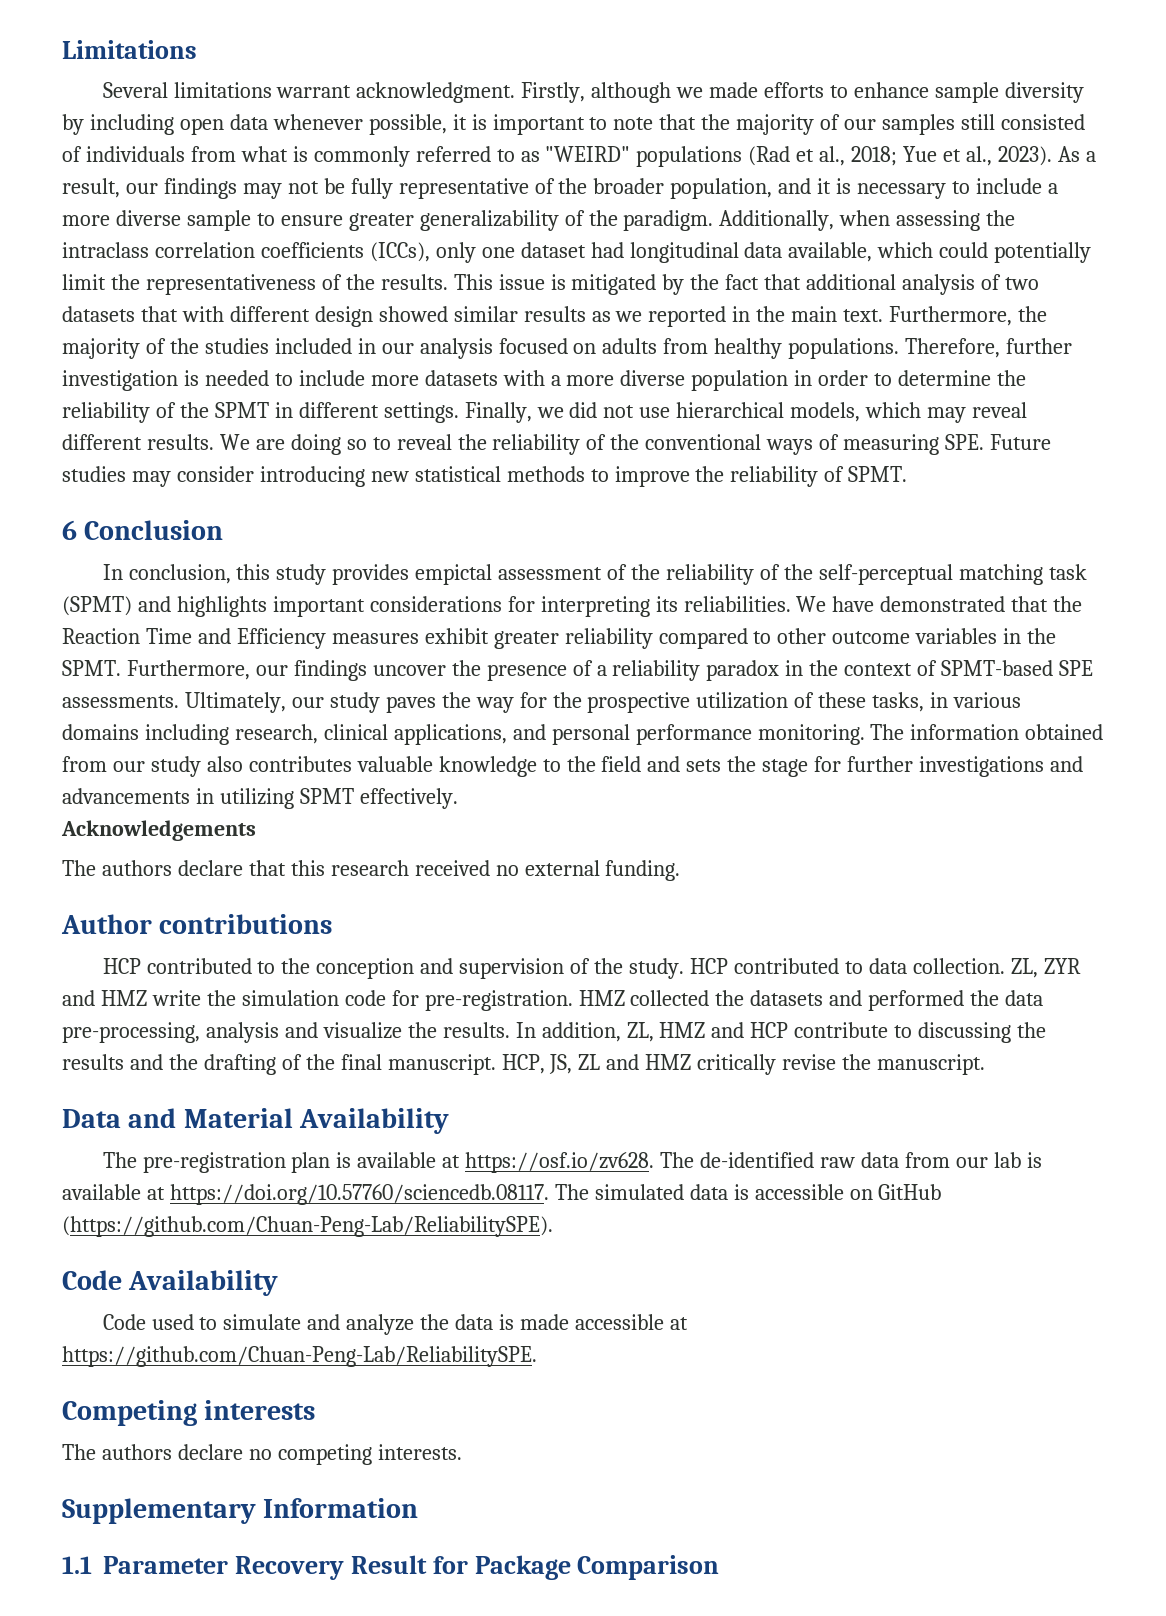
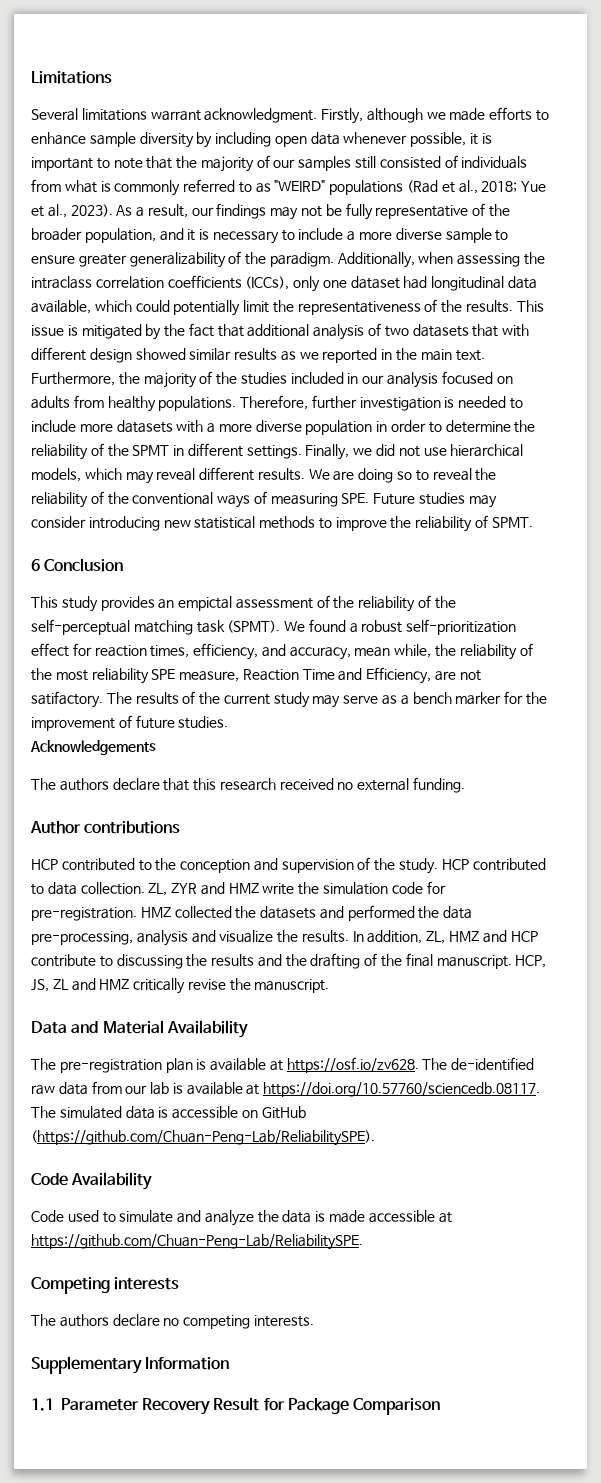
- In conclusion, this study provides empictal assessment of the reliability of the self-perceptual matching task (SPMT) and highlights important considerations for interpreting its reliabilities. We have demonstrated that the Reaction Time and Efficiency measures exhibit greater reliability compared to other outcome variables in the SPMT. Furthermore, our findings uncover the presence of a reliability paradox in the context of SPMT-based SPE assessments. Ultimately, our study paves the way for the prospective utilization of these tasks, in various domains including research, clinical applications, and personal performance monitoring. The information obtained from our study also contributes valuable knowledge to the field and sets the stage for further investigations and advancements in utilizing SPMT effectively.
+ This study provides an empictal assessment of the reliability of the self-perceptual matching task (SPMT). We found a robust self-prioritization effect for reaction times, efficiency, and accuracy, mean while, the reliability of the most reliability SPE measure, Reaction Time and Efficiency, are not satifactory. The results of the current study may serve as a bench marker for the improvement of future studies.

